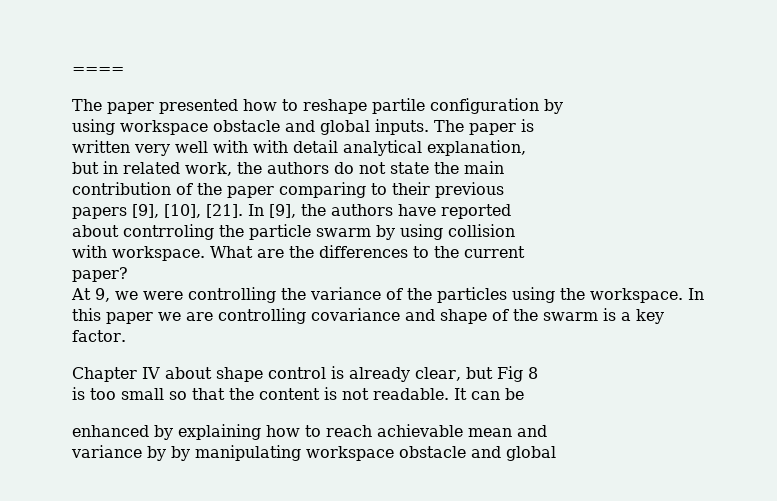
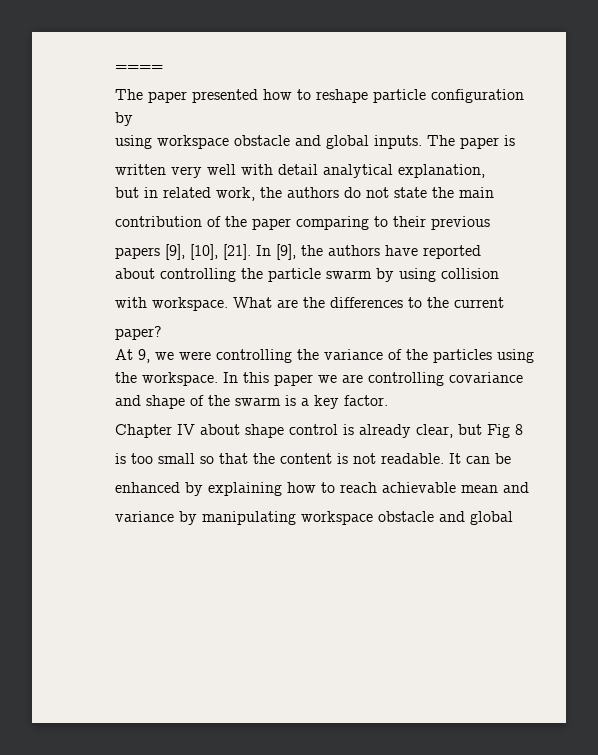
- The paper presented how to reshape partile configuration by
+ The paper presented how to reshape particle configuration by
- written very well with with detail analytical explanation,
+ written very well with detail analytical explanation,
- about contrroling the particle swarm by using collision
+ about controlling the particle swarm by using collision
- variance by by manipulating workspace obstacle and global
+ variance by manipulating workspace obstacle and global

